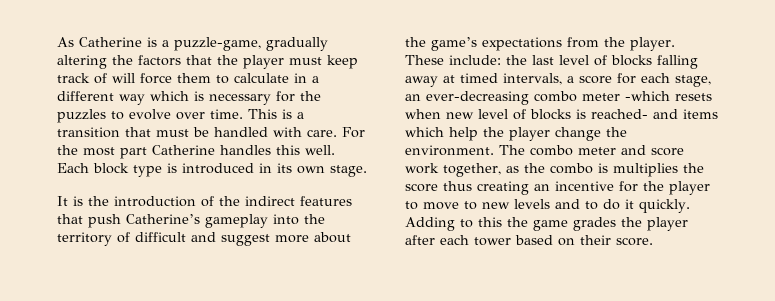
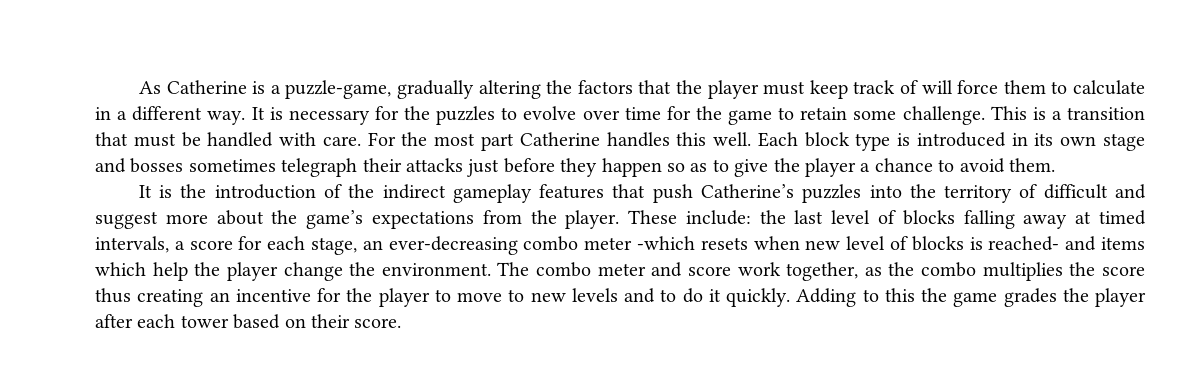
- As Catherine is a puzzle-game, gradually altering the factors that the player must keep track of will force them to calculate in a different way which is necessary for the puzzles to evolve over time.
+ As Catherine is a puzzle-game, gradually altering the factors that the player must keep track of will force them to calculate in a different way. It is necessary for the puzzles to evolve over time for the game to retain some challenge.
- Each block type is introduced in its own stage.
+ Each block type is introduced in its own stage and bosses sometimes telegraph their attacks just before they happen so as to give the player a chance to avoid them.
- It is the introduction of the indirect features that push Catherine’s gameplay into the territory of difficult and suggest more about the game’s expectations from the player.
+ It is the introduction of the indirect gameplay features that push Catherine’s puzzles into the territory of difficult and suggest more about the game’s expectations from the player.
- The combo meter and score work together, as the combo is multiplies the score thus creating an incentive for the player to move to new levels and to do it quickly.
+ The combo meter and score work together, as the combo multiplies the score thus creating an incentive for the player to move to new levels and to do it quickly.

